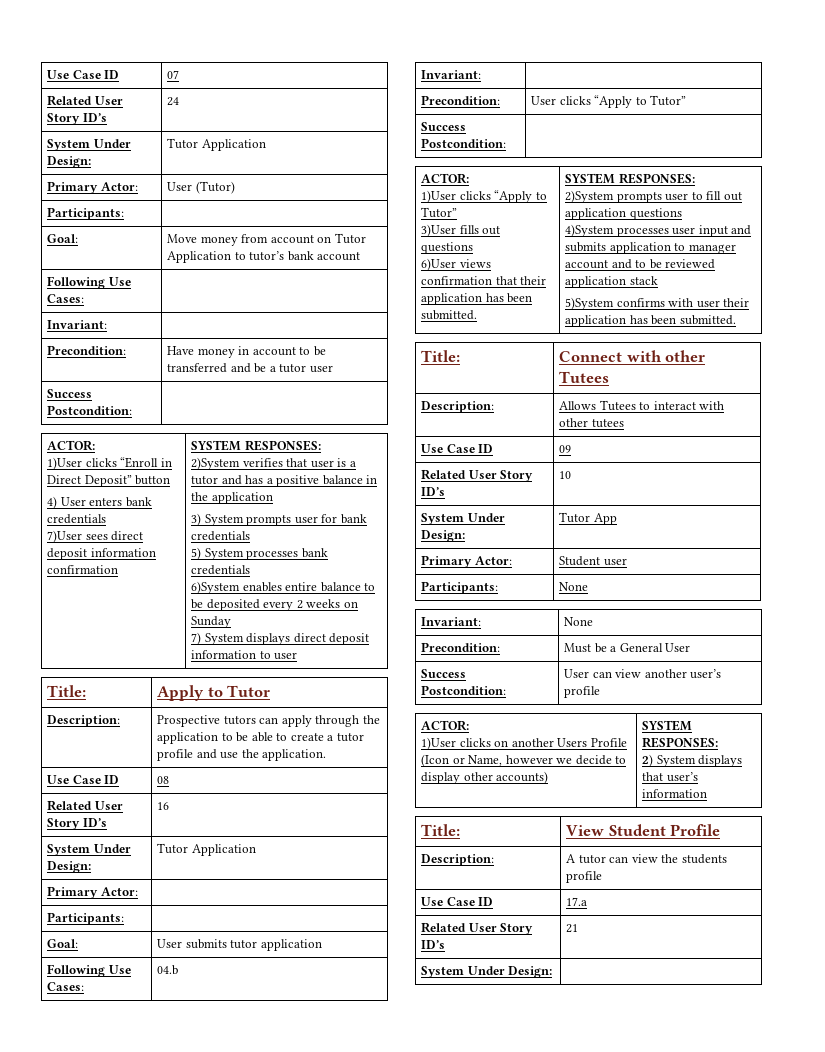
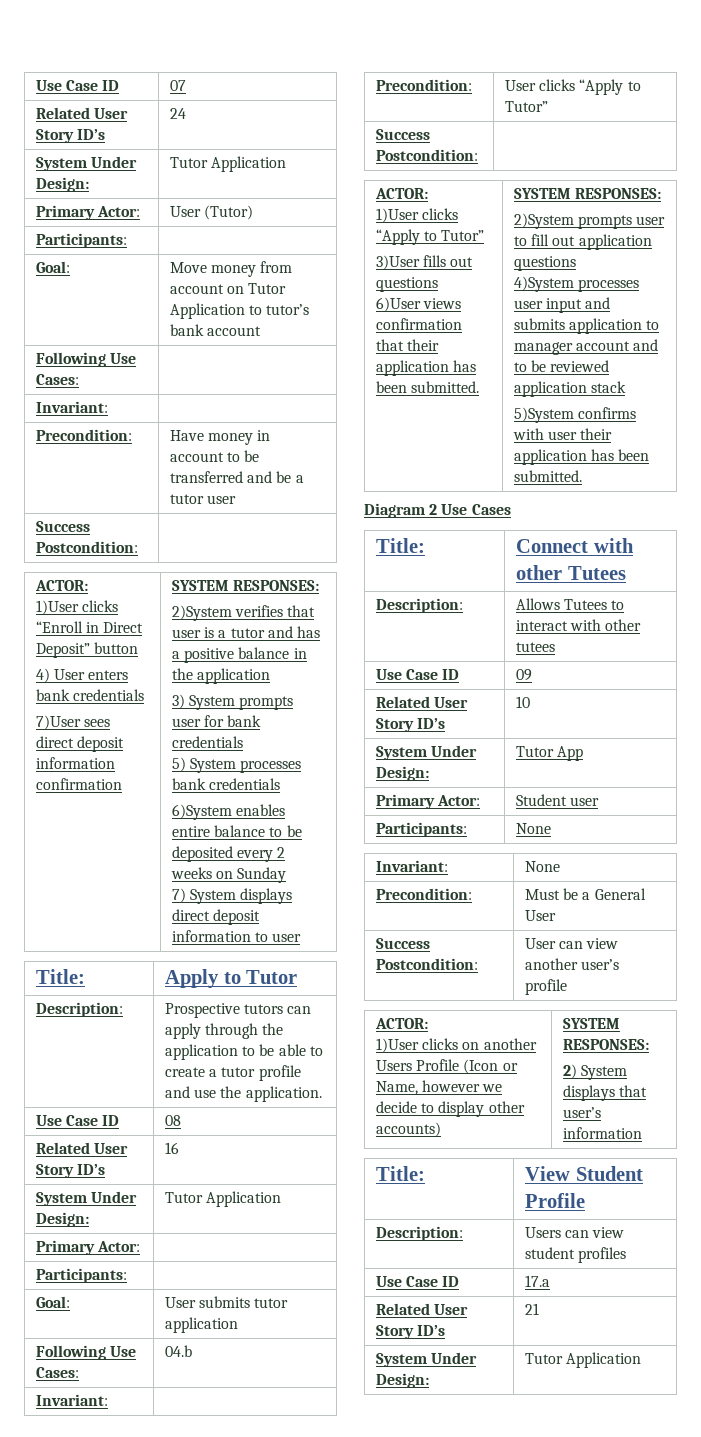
+ Diagram 2 Use Cases
- Description: | A tutor can view the students profile
+ Description: | Users can view student profiles
  Related User Story ID’s | 21
- System Under Design: |
+ System Under Design: | Tutor Application

